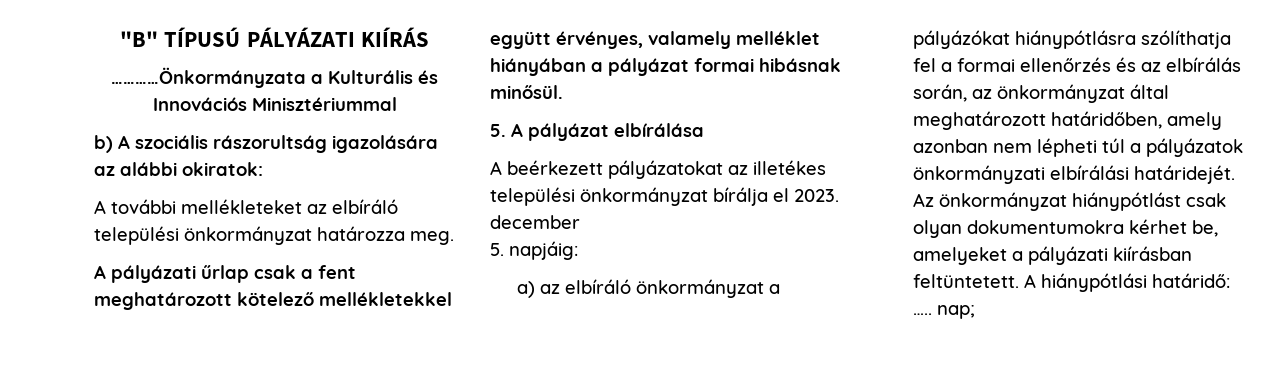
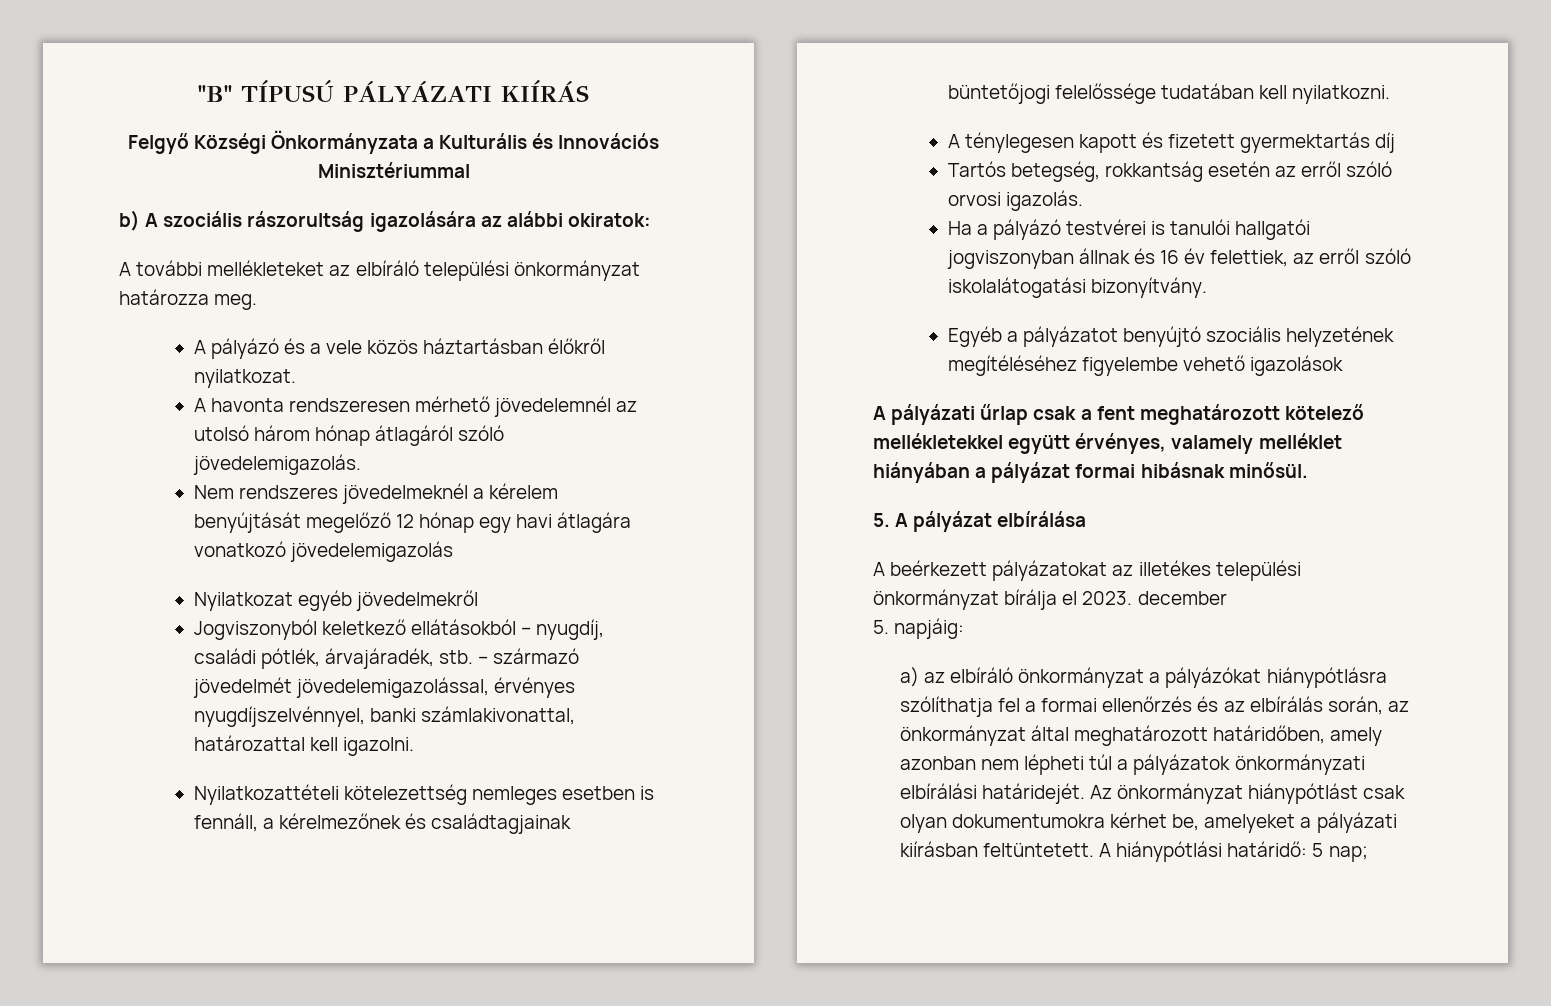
- …………Önkormányzata a Kulturális és Innovációs Minisztériummal
+ Felgyő Községi Önkormányzata a Kulturális és Innovációs Minisztériummal
+ A pályázó és a vele közös háztartásban élőkről nyilatkozat.
+ A havonta rendszeresen mérhető jövedelemnél az utolsó három hónap átlagáról szóló jövedelemigazolás.
+ Nem rendszeres jövedelmeknél a kérelem benyújtását megelőző 12 hónap egy havi átlagára vonatkozó jövedelemigazolás
+ Nyilatkozat egyéb jövedelmekről
+ Jogviszonyból keletkező ellátásokból – nyugdíj, családi pótlék, árvajáradék, stb. – származó jövedelmét jövedelemigazolással, érvényes nyugdíjszelvénnyel, banki számlakivonattal, határozattal kell igazolni.
+ Nyilatkozattételi kötelezettség nemleges esetben is fennáll, a kérelmezőnek és családtagjainak büntetőjogi felelőssége tudatában kell nyilatkozni.
+ A ténylegesen kapott és fizetett gyermektartás díj
+ Tartós betegség, rokkantság esetén az erről szóló orvosi igazolás.
+ Ha a pályázó testvérei is tanulói hallgatói jogviszonyban állnak és 16 év felettiek, az erről szóló iskolalátogatási bizonyítvány.
+ Egyéb a pályázatot benyújtó szociális helyzetének megítéléséhez figyelembe vehető igazolások
- A hiánypótlási határidő: ….. nap;
+ A hiánypótlási határidő: 5 nap;

